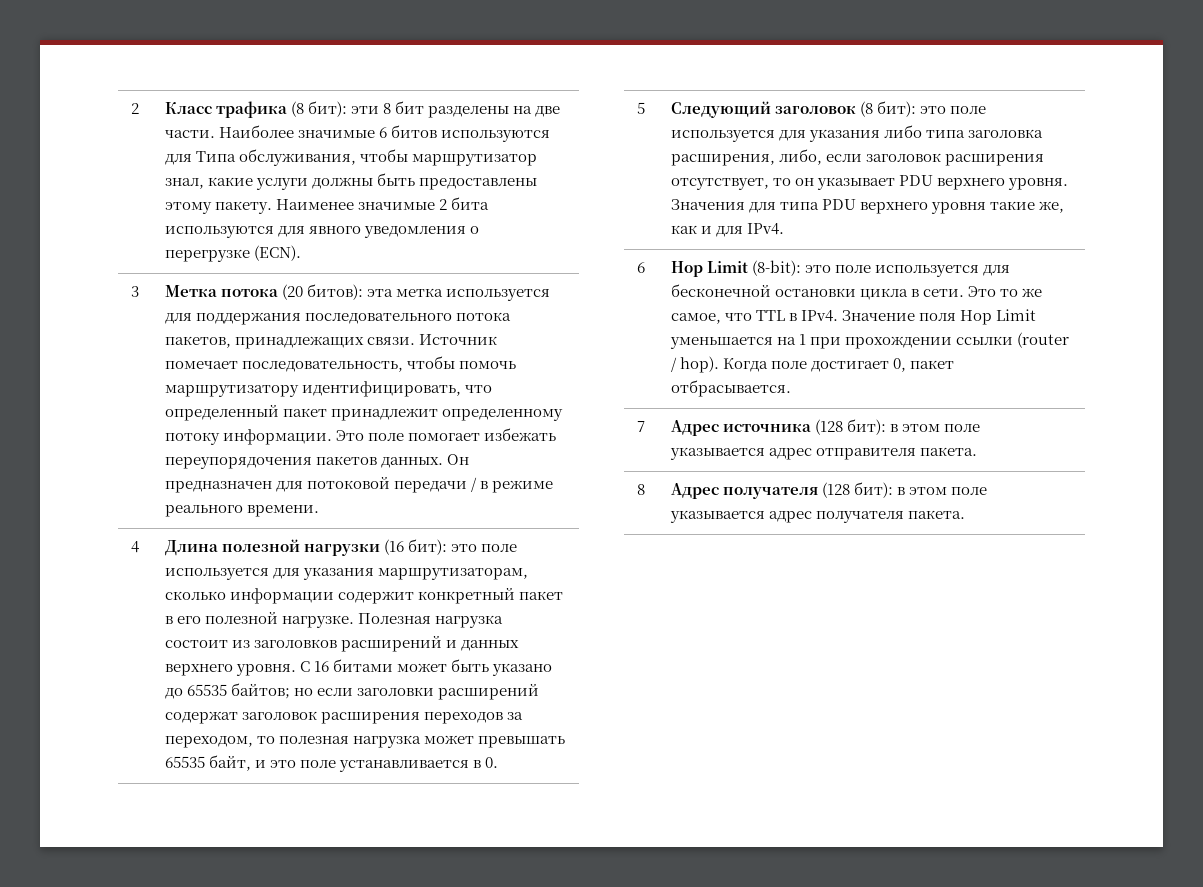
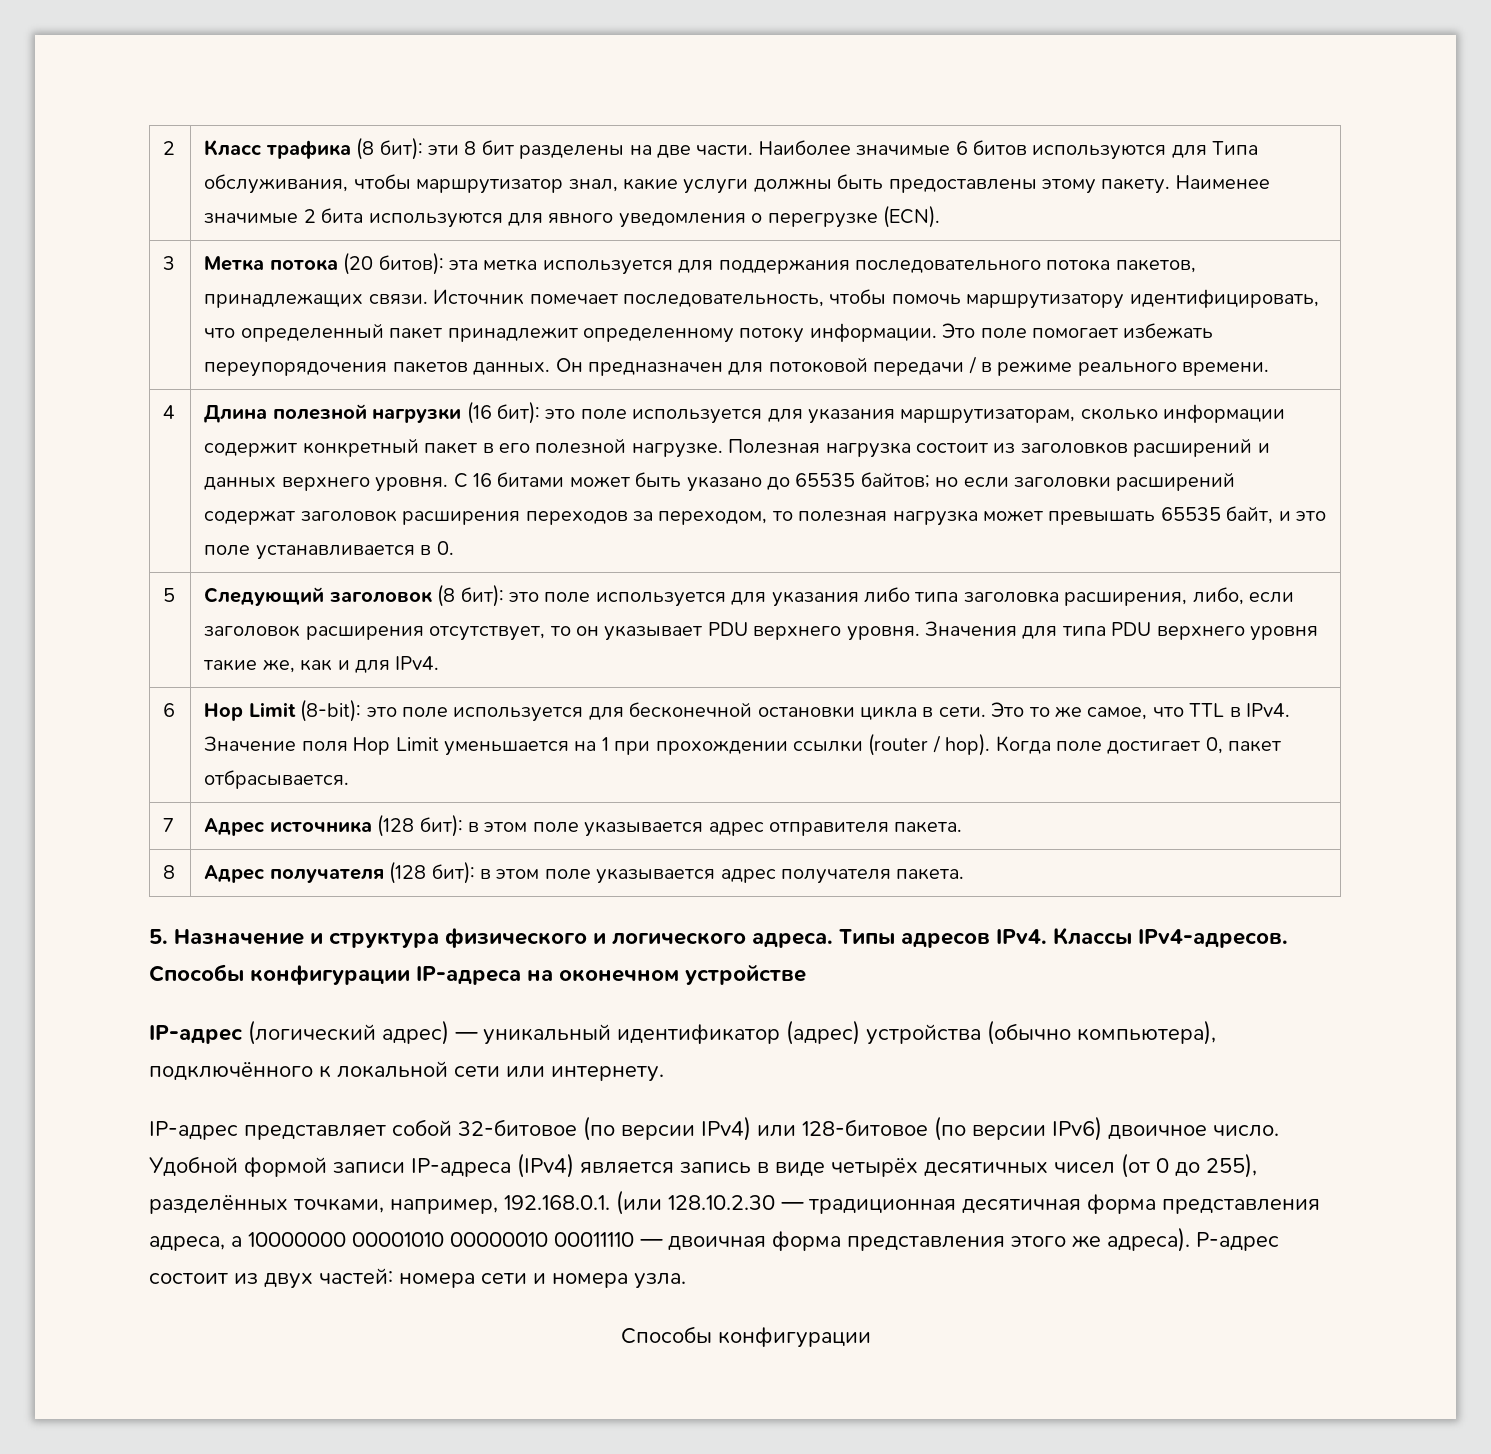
+ 5. Назначение и структура физического и логического адреса. Типы адресов IPv4. Классы IPv4-адресов. Способы конфигурации IP-адреса на оконечном устройстве
+ IP-адрес (логический адрес) — уникальный идентификатор (адрес) устройства (обычно компьютера), подключённого к локальной сети или интернету.
+ IP-адрес представляет собой 32-битовое (по версии IPv4) или 128-битовое (по версии IPv6) двоичное число. Удобной формой записи IP-адреса (IPv4) является запись в виде четырёх десятичных чисел (от 0 до 255), разделённых точками, например, 192.168.0.1. (или 128.10.2.30 — традиционная десятичная форма представления адреса, а 10000000 00001010 00000010 00011110 — двоичная форма представления этого же адреса). P-адрес состоит из двух частей: номера сети и номера узла.
+ Способы конфигурации

